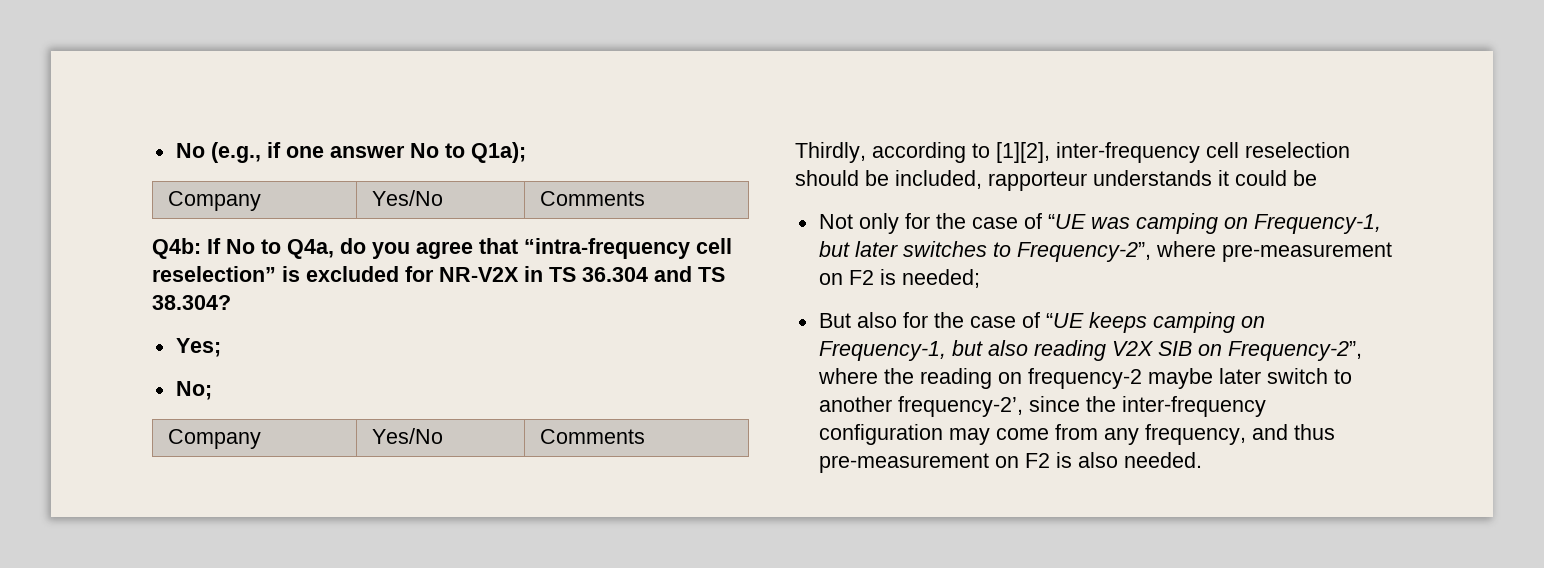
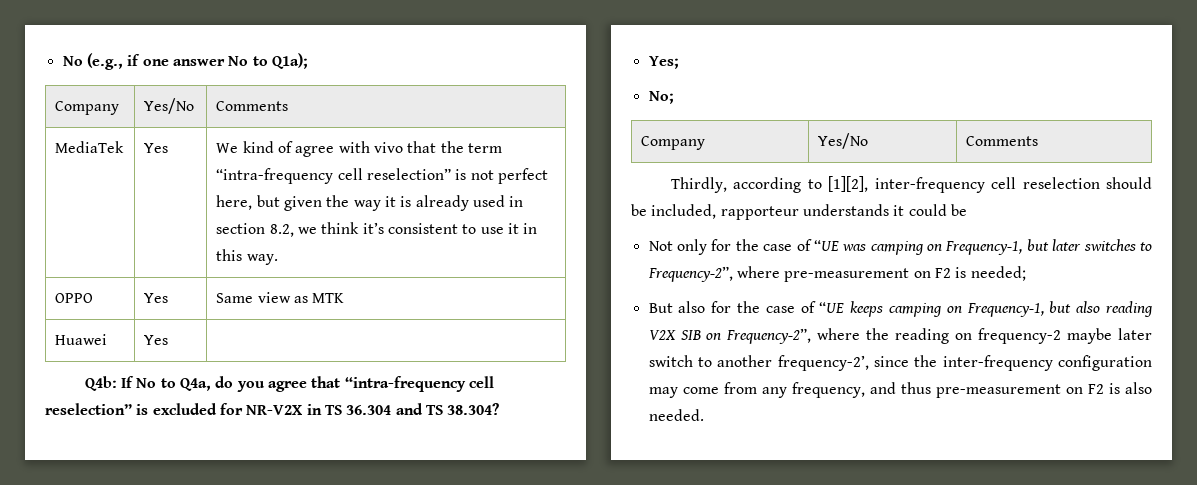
+ MediaTek | Yes | We kind of agree with vivo that the term “intra-frequency cell reselection” is not perfect here, but given the way it is already used in section 8.2, we think it’s consistent to use it in this way.
+ OPPO | Yes | Same view as MTK
+ Huawei | Yes |

